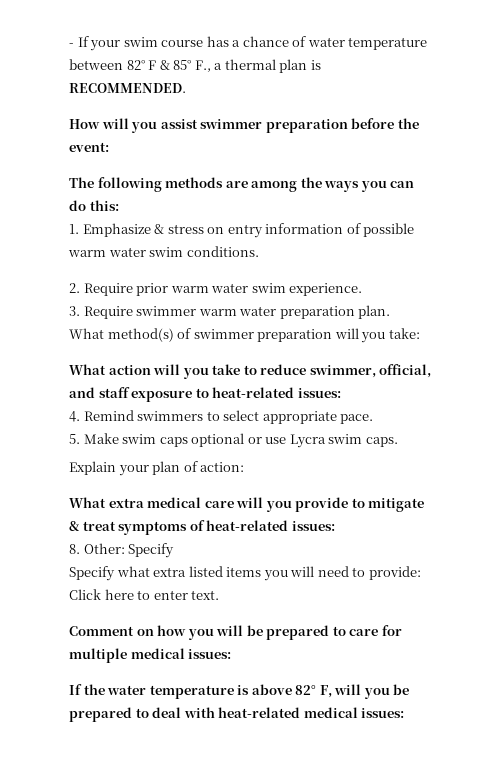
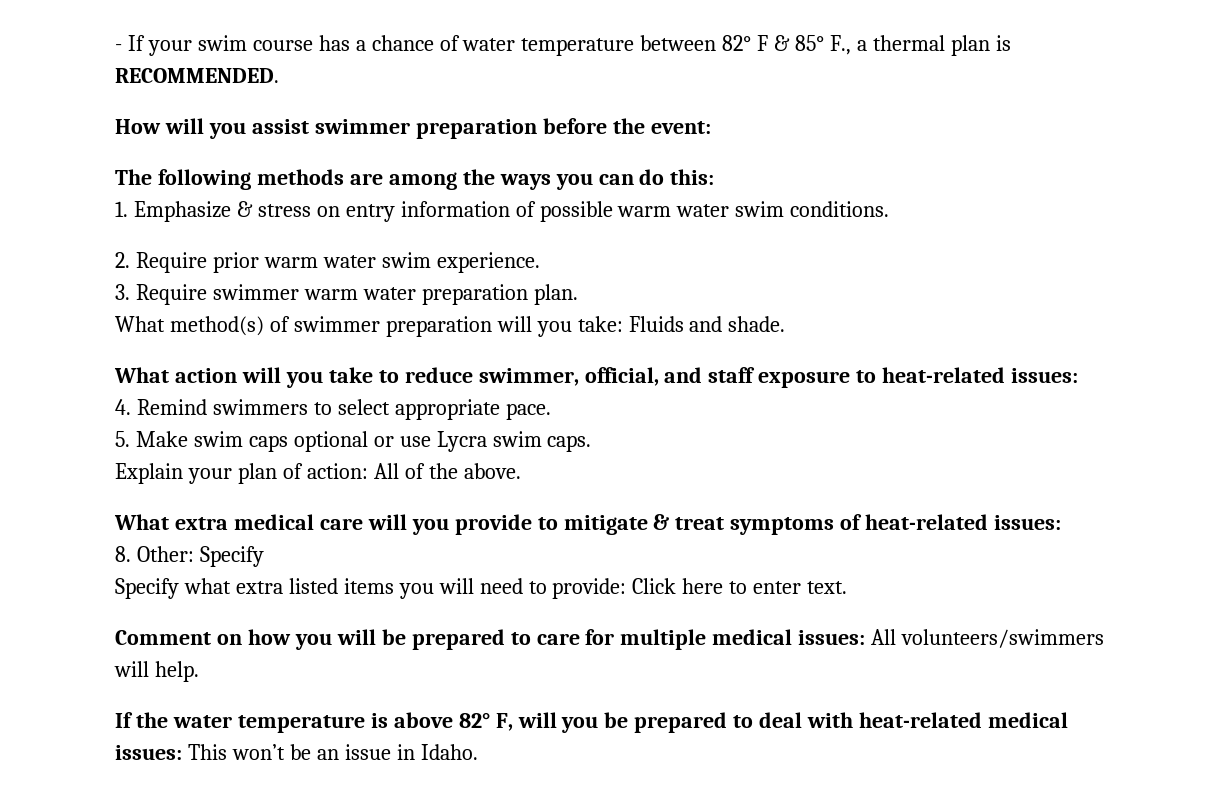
- What method(s) of swimmer preparation will you take:
+ What method(s) of swimmer preparation will you take: Fluids and shade.
- Explain your plan of action:
+ Explain your plan of action: All of the above.
- Comment on how you will be prepared to care for multiple medical issues:
+ Comment on how you will be prepared to care for multiple medical issues: All volunteers/swimmers will help.
- If the water temperature is above 82° F, will you be prepared to deal with heat-related medical issues:
+ If the water temperature is above 82° F, will you be prepared to deal with heat-related medical issues: This won’t be an issue in Idaho.

